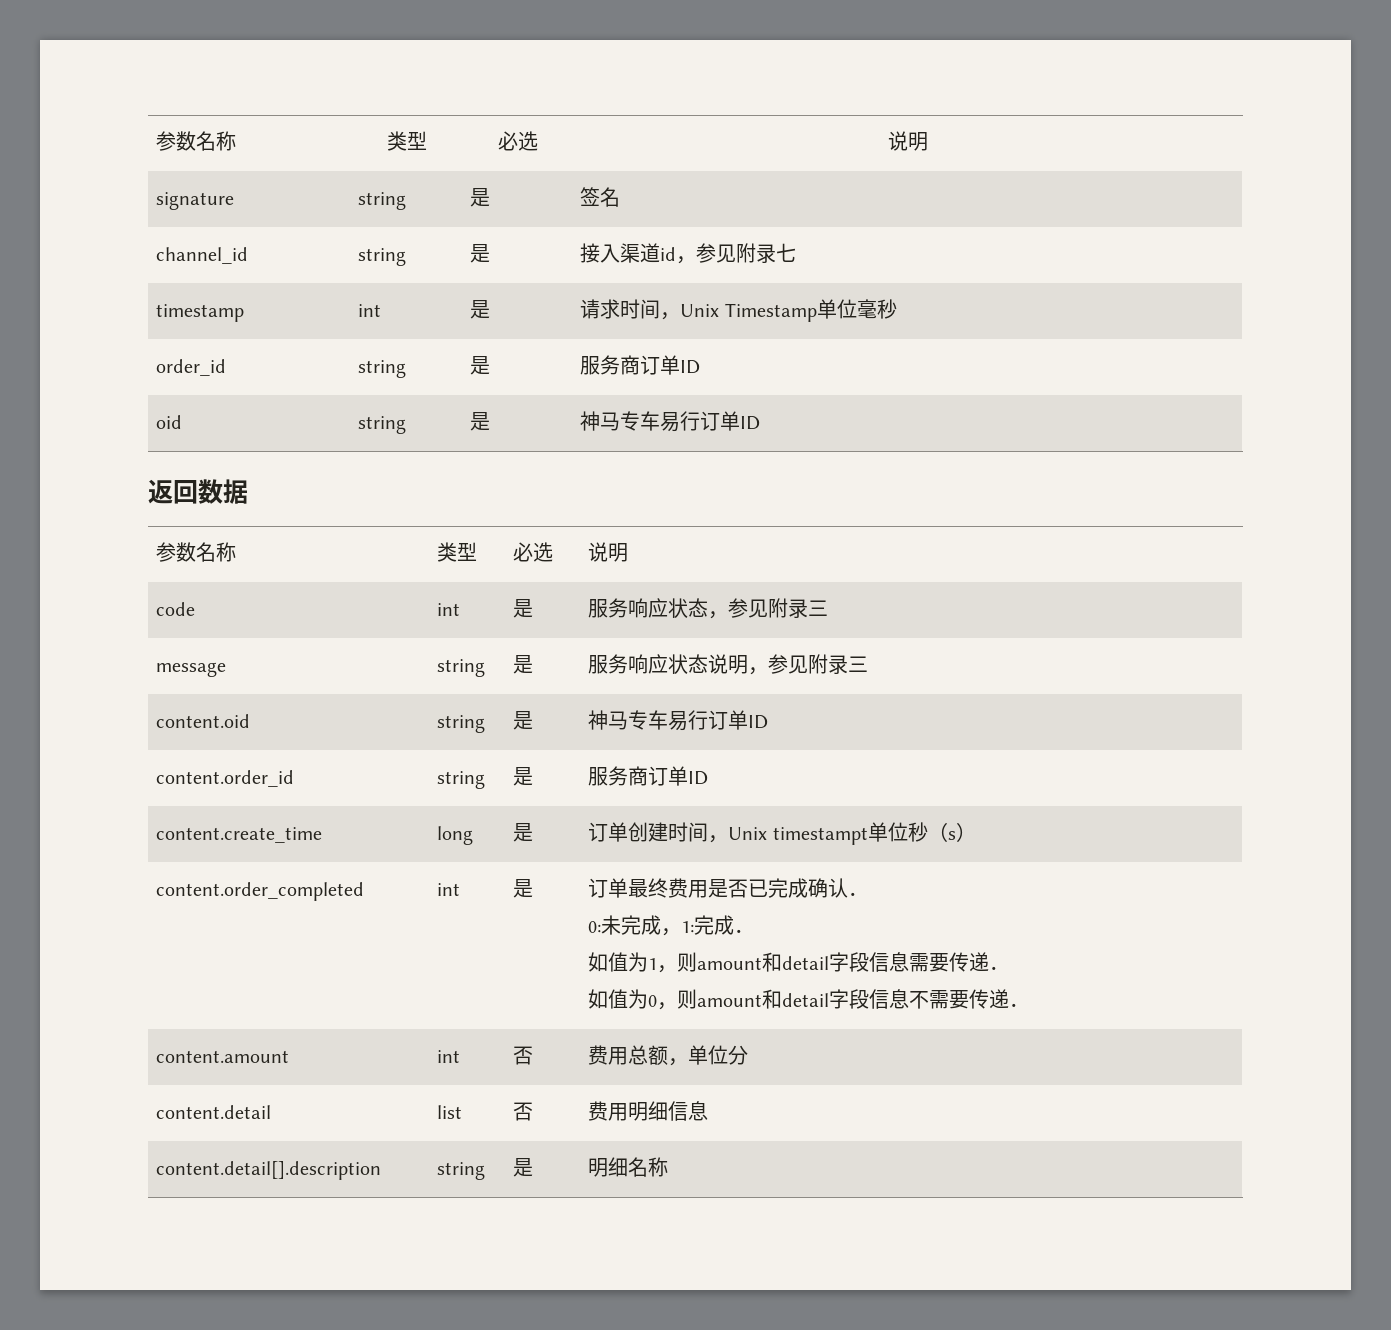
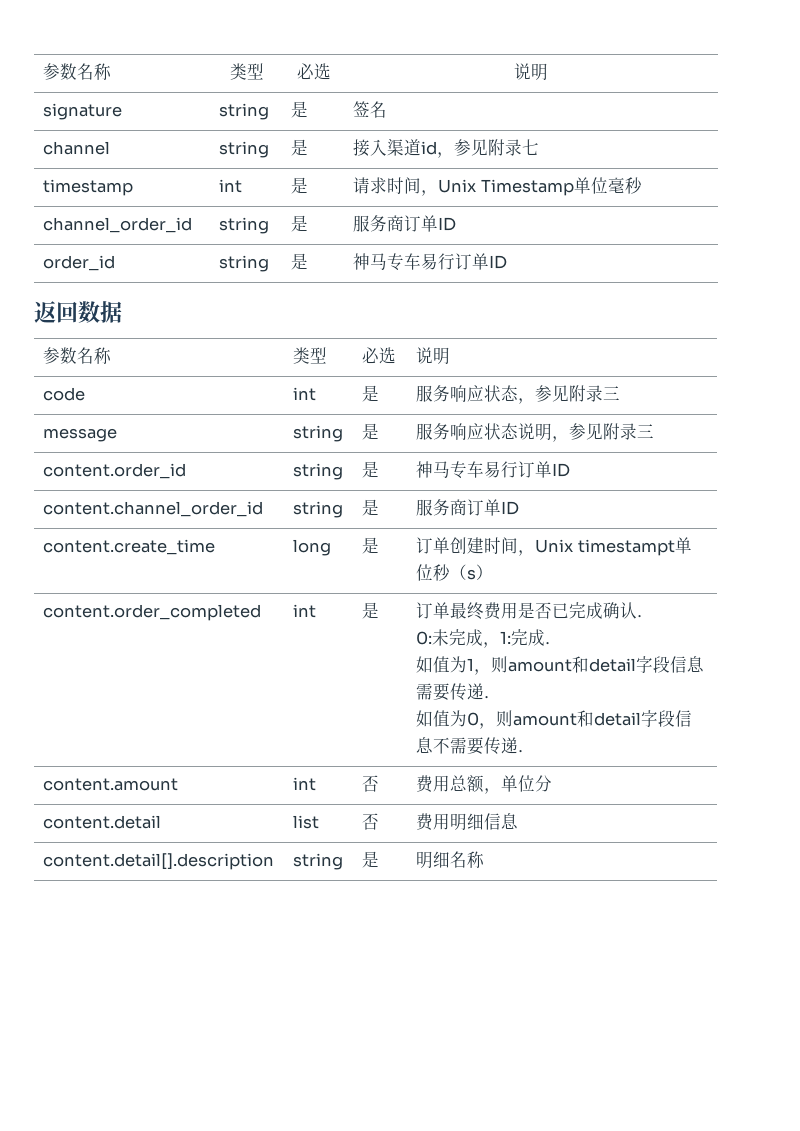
- channel_id | string | 是 | 接入渠道id，参见附录七
+ channel | string | 是 | 接入渠道id，参见附录七
- order_id | string | 是 | 服务商订单ID
- oid | string | 是 | 神马专车易行订单ID
+ channel_order_id | string | 是 | 服务商订单ID
+ order_id | string | 是 | 神马专车易行订单ID
- content.oid | string | 是 | 神马专车易行订单ID
- content.order_id | string | 是 | 服务商订单ID
+ content.order_id | string | 是 | 神马专车易行订单ID
+ content.channel_order_id | string | 是 | 服务商订单ID

